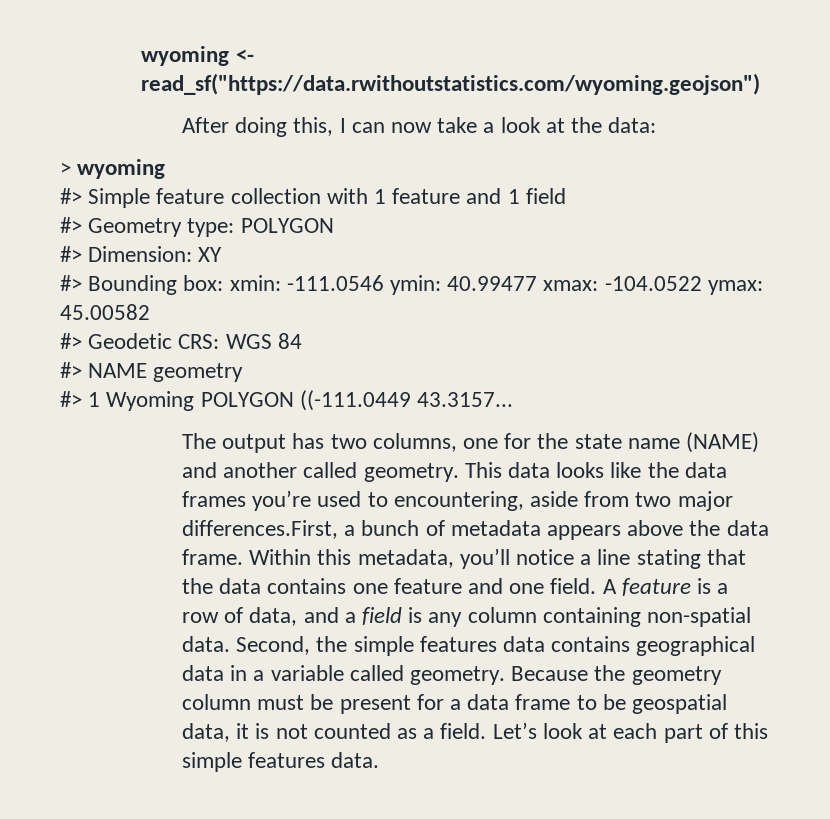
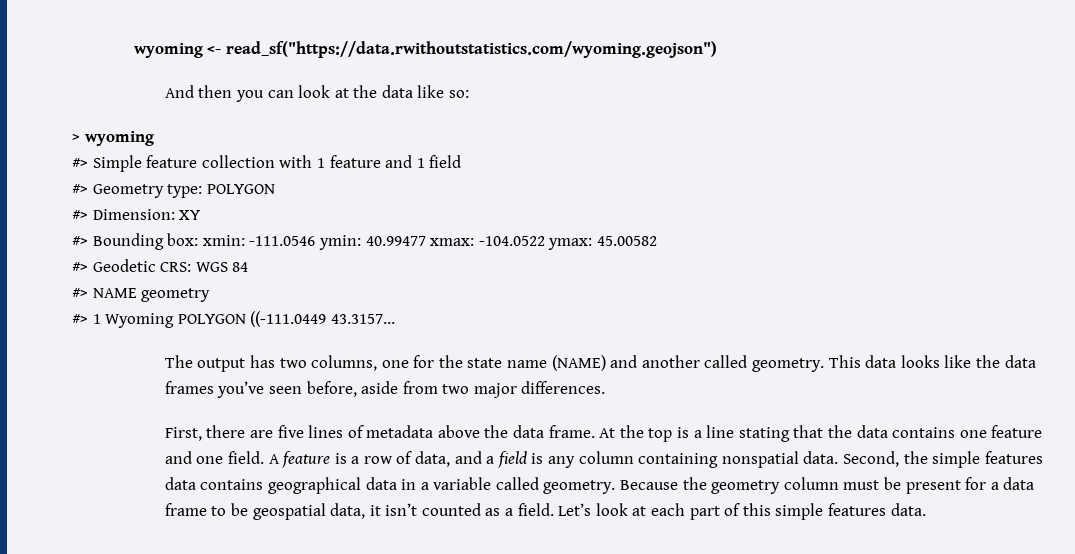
- After doing this, I can now take a look at the data:
+ And then you can look at the data like so:
- This data looks like the data frames you’re used to encountering, aside from two major differences.First, a bunch of metadata appears above the data frame.
+ This data looks like the data frames you’ve seen before, aside from two major differences.
+ First, there are five lines of metadata above the data frame.
- Within this metadata, you’ll notice a line stating that the data contains one feature and one field.
+ At the top is a line stating that the data contains one feature and one field.
- A feature is a row of data, and a field is any column containing non-spatial data.
+ A feature is a row of data, and a field is any column containing nonspatial data.
- Because the geometry column must be present for a data frame to be geospatial data, it is not counted as a field.
+ Because the geometry column must be present for a data frame to be geospatial data, it isn’t counted as a field.

